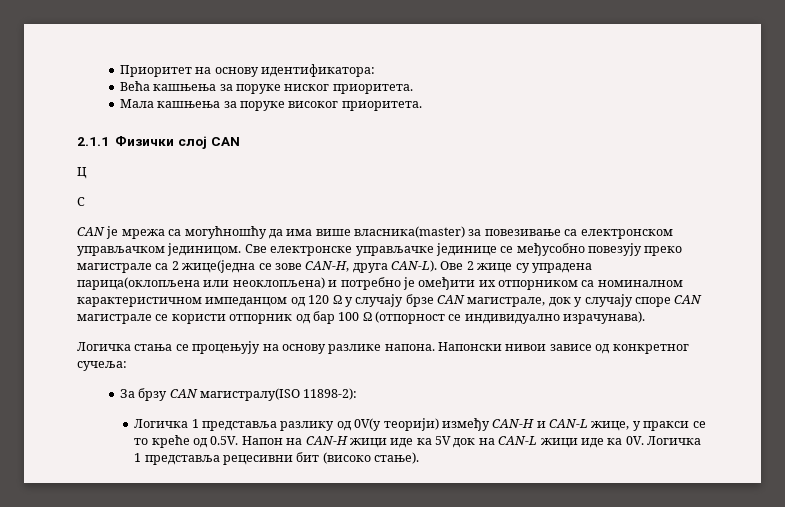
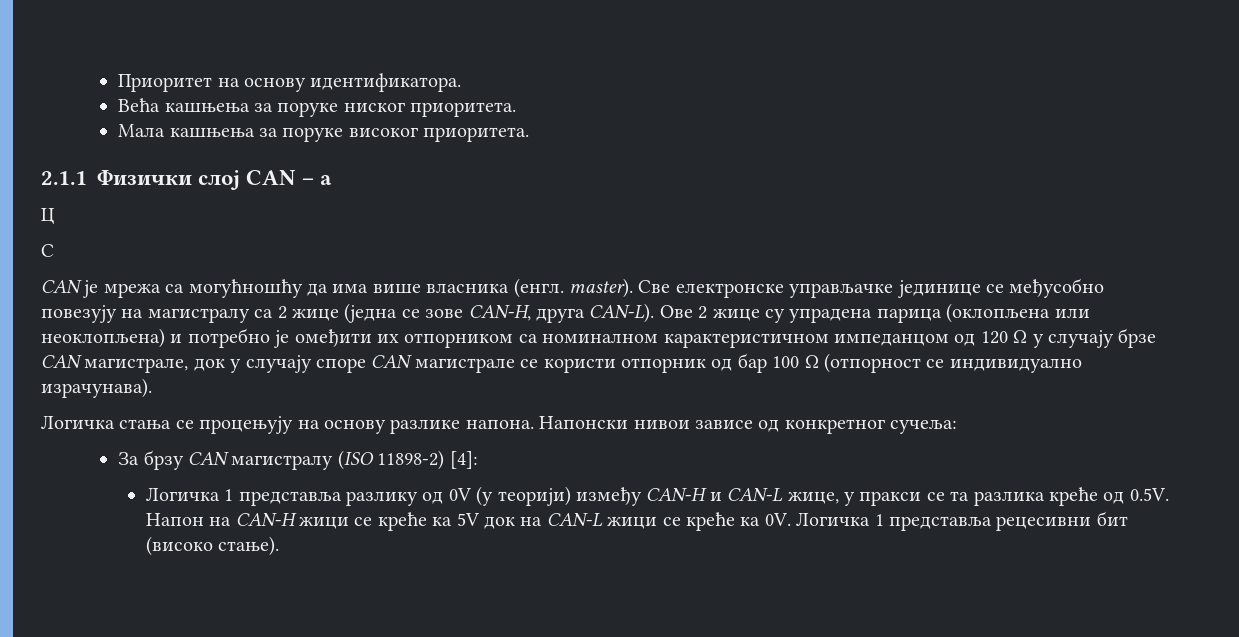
- Приоритет на основу идентификатора:
+ Приоритет на основу идентификатора.
- 2.1.1 Физички слој CAN
+ 2.1.1 Физички слој CAN – а
- CAN је мрежа са могућношћу да има више власника(master) за повезивање са електронском управљачком јединицом.
+ CAN је мрежа са могућношћу да има више власника (енгл. master).
- Све електронске управљачке јединице се међусобно повезују преко магистрале са 2 жице(једна се зове CAN-H, друга CAN-L).
+ Све електронске управљачке јединице се међусобно повезују на магистралу са 2 жице (једна се зове CAN-H, друга CAN-L).
- Ове 2 жице су упрадена парица(оклопљена или неоклопљена) и потребно је омеђити их отпорником са номиналном карактеристичном импеданцом од 120 Ω у случају брзе CAN магистрале, док у случају споре CAN магистрале се користи отпорник од бар 100 Ω (отпорност се индивидуално израчунава).
+ Ове 2 жице су упрадена парица (оклопљена или неоклопљена) и потребно је омеђити их отпорником са номиналном карактеристичном импеданцом од 120 Ω у случају брзе CAN магистрале, док у случају споре CAN магистрале се користи отпорник од бар 100 Ω (отпорност се индивидуално израчунава).
- За брзу CAN магистралу(ISO 11898-2):
+ За брзу CAN магистралу (ISO 11898-2) [4]:
- Логичка 1 представља разлику од 0V(у теорији) између CAN-H и CAN-L жице, у пракси се то креће од 0.5V. Напон на CAN-H жици иде ка 5V док на CAN-L жици иде ка 0V.
+ Логичка 1 представља разлику од 0V (у теорији) између CAN-H и CAN-L жице, у пракси се та разлика креће од 0.5V. Напон на CAN-H жици се креће ка 5V док на CAN-L жици се креће ка 0V.

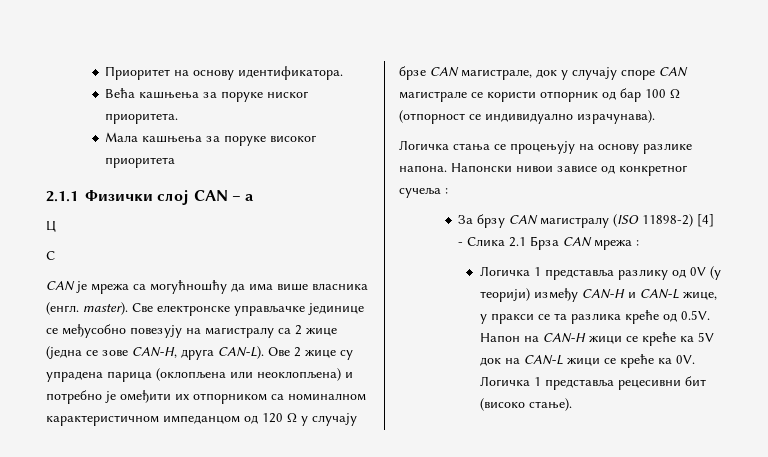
- Мала кашњења за поруке високог приоритета.
+ Мала кашњења за поруке високог приоритета
- Напонски нивои зависе од конкретног сучеља:
+ Напонски нивои зависе од конкретног сучеља :
- За брзу CAN магистралу (ISO 11898-2) [4]:
+ За брзу CAN магистралу (ISO 11898-2) [4] - Слика 2.1 Брза CAN мрежа :

